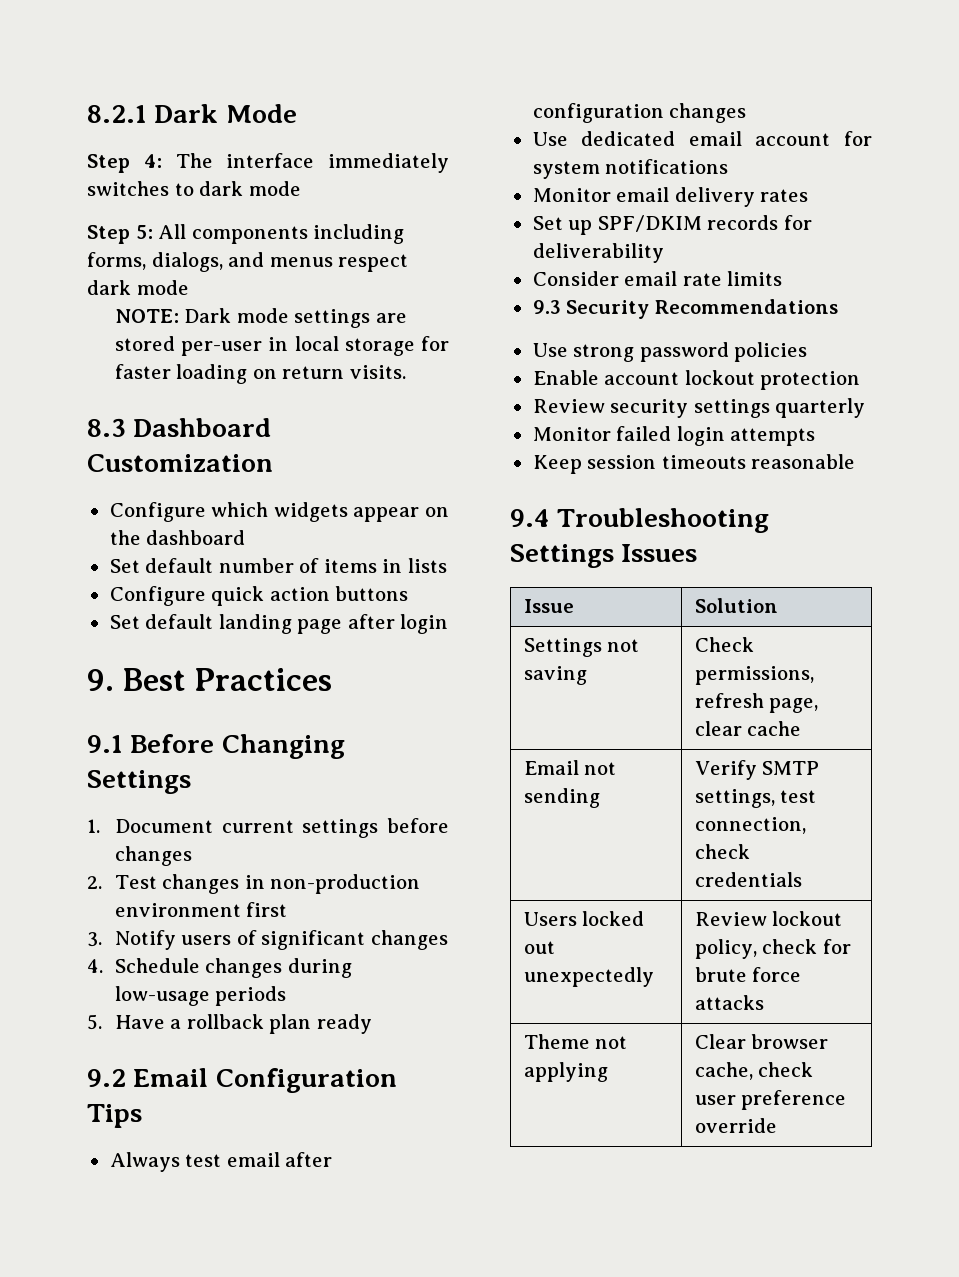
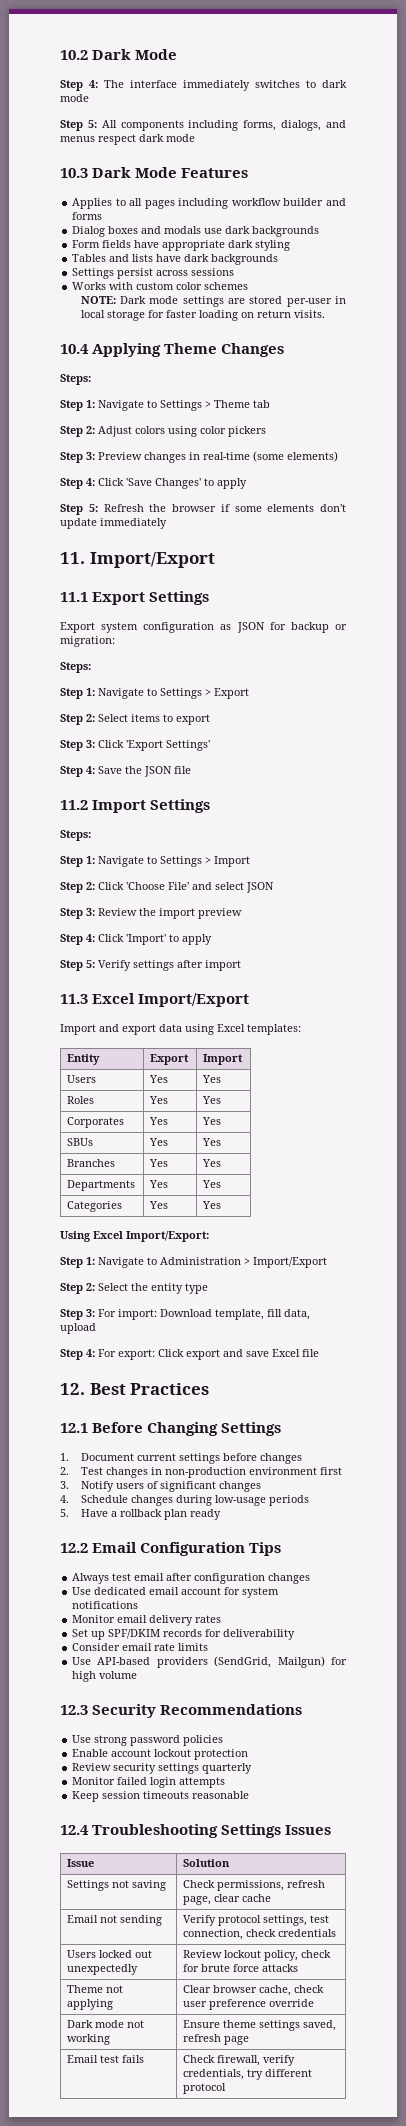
- 8.2.1 Dark Mode
+ 10.2 Dark Mode
+ 10.3 Dark Mode Features
+ Applies to all pages including workflow builder and forms
+ Dialog boxes and modals use dark backgrounds
+ Form fields have appropriate dark styling
+ Tables and lists have dark backgrounds
+ Settings persist across sessions
+ Works with custom color schemes
- 8.3 Dashboard Customization
- Configure which widgets appear on the dashboard
- Set default number of items in lists
- Configure quick action buttons
- Set default landing page after login
- 9. Best Practices
+ 10.4 Applying Theme Changes
+ Steps:
+ Step 1: Navigate to Settings > Theme tab
+ Step 2: Adjust colors using color pickers
+ Step 3: Preview changes in real-time (some elements)
+ Step 4: Click 'Save Changes' to apply
+ Step 5: Refresh the browser if some elements don't update immediately
+ 11. Import/Export
+ 11.1 Export Settings
+ Export system configuration as JSON for backup or migration:
+ Steps:
+ Step 1: Navigate to Settings > Export
+ Step 2: Select items to export
+ Step 3: Click 'Export Settings'
+ Step 4: Save the JSON file
+ 11.2 Import Settings
+ Steps:
+ Step 1: Navigate to Settings > Import
+ Step 2: Click 'Choose File' and select JSON
+ Step 3: Review the import preview
+ Step 4: Click 'Import' to apply
+ Step 5: Verify settings after import
+ 11.3 Excel Import/Export
+ Import and export data using Excel templates:
+ Entity | Export | Import
+ Users | Yes | Yes
+ Roles | Yes | Yes
+ Corporates | Yes | Yes
+ SBUs | Yes | Yes
+ Branches | Yes | Yes
+ Departments | Yes | Yes
+ Categories | Yes | Yes
+ Using Excel Import/Export:
+ Step 1: Navigate to Administration > Import/Export
+ Step 2: Select the entity type
+ Step 3: For import: Download template, fill data, upload
+ Step 4: For export: Click export and save Excel file
+ 12. Best Practices
- 9.1 Before Changing Settings
+ 12.1 Before Changing Settings
- 9.2 Email Configuration Tips
+ 12.2 Email Configuration Tips
- 9.3 Security Recommendations
+ Use API-based providers (SendGrid, Mailgun) for high volume
+ 12.3 Security Recommendations
- 9.4 Troubleshooting Settings Issues
+ 12.4 Troubleshooting Settings Issues
- Email not sending | Verify SMTP settings, test connection, check credentials
+ Email not sending | Verify protocol settings, test connection, check credentials
+ Dark mode not working | Ensure theme settings saved, refresh page
+ Email test fails | Check firewall, verify credentials, try different protocol

